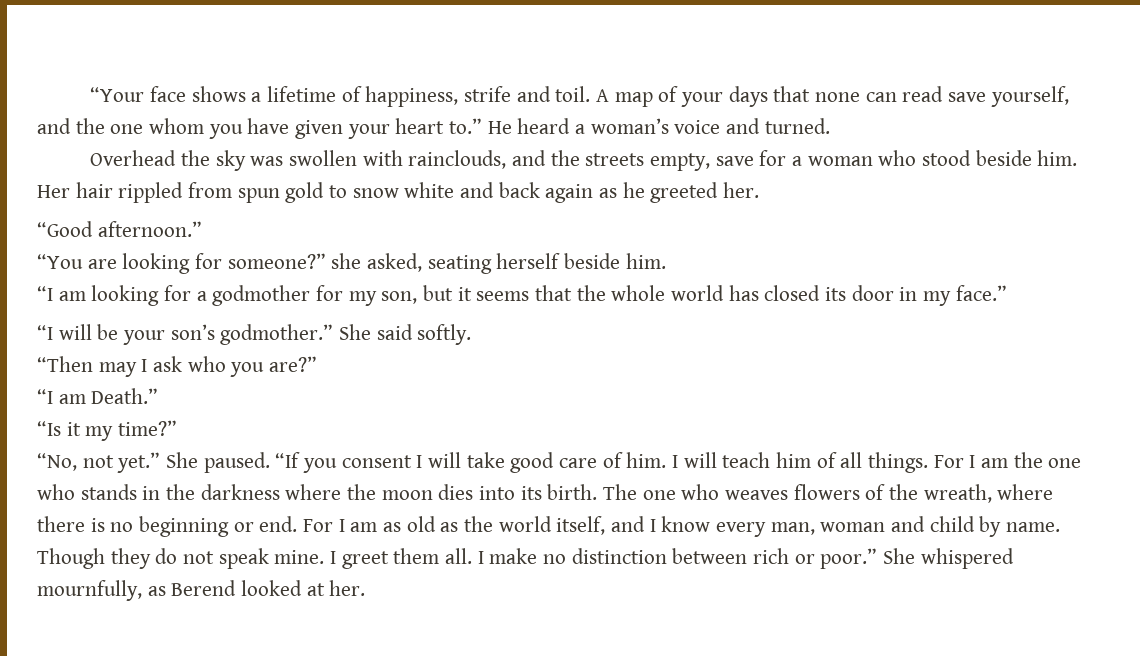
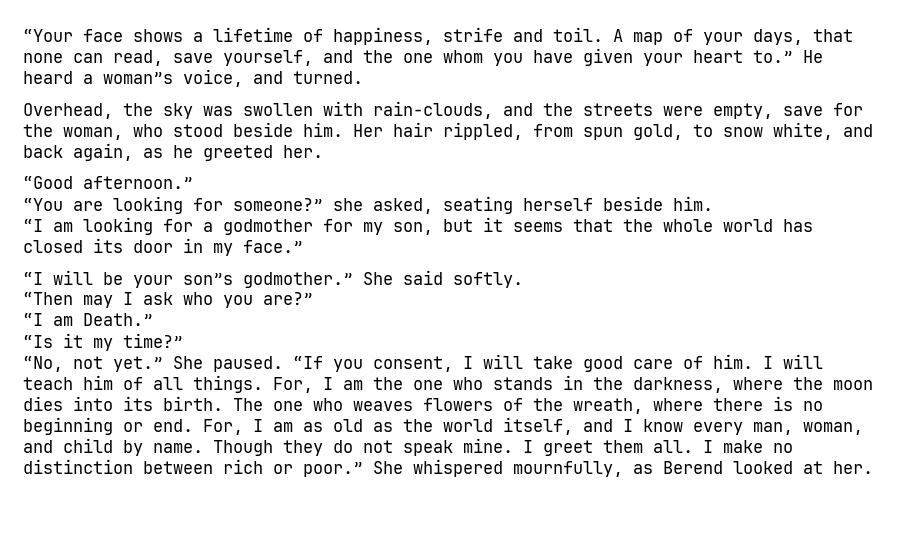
- A map of your days that none can read save yourself, and the one whom you have given your heart to.”
+ A map of your days, that none can read, save yourself, and the one whom you have given your heart to.”
- He heard a woman’s voice and turned.
+ He heard a woman”s voice, and turned.
- Overhead the sky was swollen with rainclouds, and the streets empty, save for a woman who stood beside him.
+ Overhead, the sky was swollen with rain-clouds, and the streets were empty, save for the woman, who stood beside him.
- Her hair rippled from spun gold to snow white and back again as he greeted her.
+ Her hair rippled, from spun gold, to snow white, and back again, as he greeted her.
- “I will be your son’s godmother.”
+ “I will be your son”s godmother.”
- “If you consent I will take good care of him.
+ “If you consent, I will take good care of him.
- For I am the one who stands in the darkness where the moon dies into its birth.
+ For, I am the one who stands in the darkness, where the moon dies into its birth.
- For I am as old as the world itself, and I know every man, woman and child by name.
+ For, I am as old as the world itself, and I know every man, woman, and child by name.

